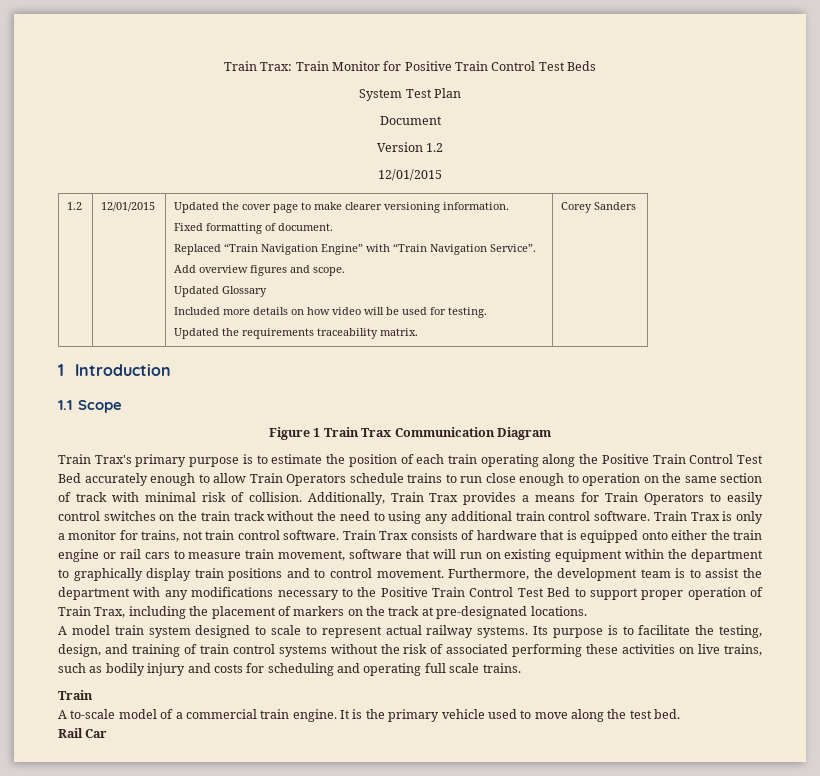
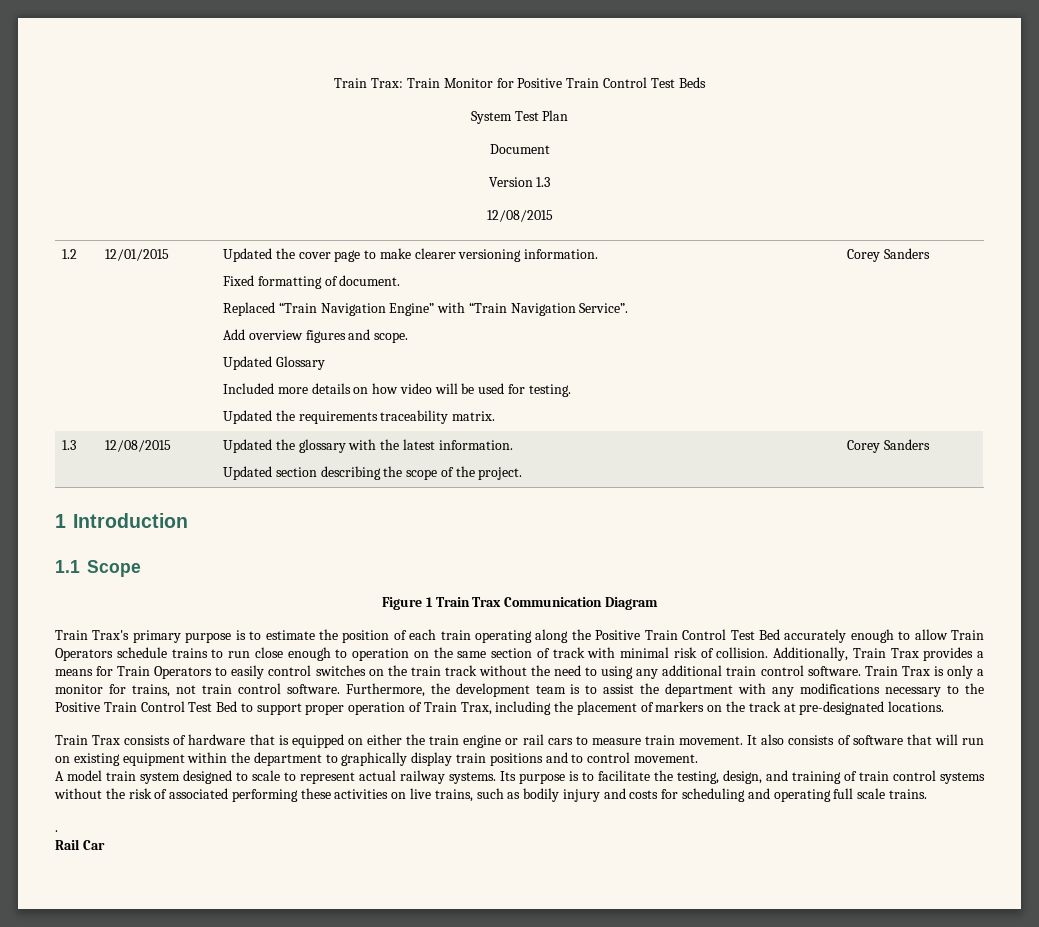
- Version 1.2
- 12/01/2015
+ Version 1.3
+ 12/08/2015
+ 1.3 | 12/08/2015 | Updated the glossary with the latest information.
+ Updated section describing the scope of the project. | Corey Sanders
- Train Trax consists of hardware that is equipped onto either the train engine or rail cars to measure train movement, software that will run on existing equipment within the department to graphically display train positions and to control movement.
+ Train Trax consists of hardware that is equipped on either the train engine or rail cars to measure train movement. It also consists of software that will run on existing equipment within the department to graphically display train positions and to control movement.
  Its purpose is to facilitate the testing, design, and training of train control systems without the risk of associated performing these activities on live trains, such as bodily injury and costs for scheduling and operating full scale trains.
- Train
- A to-scale model of a commercial train engine. It is the primary vehicle used to move along the test bed.
+ .

